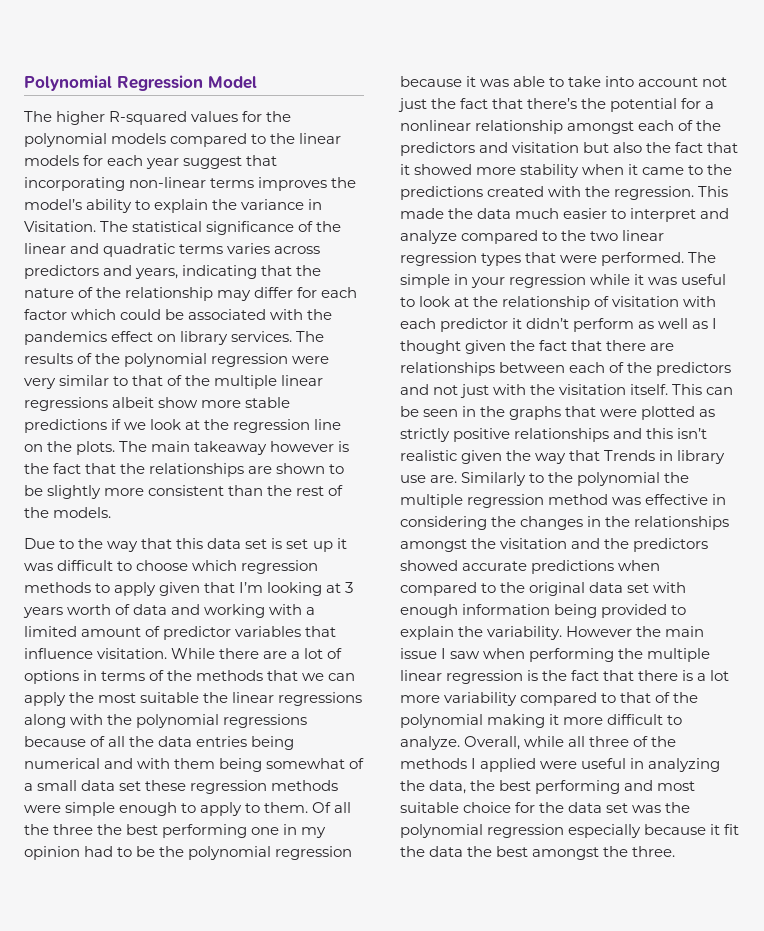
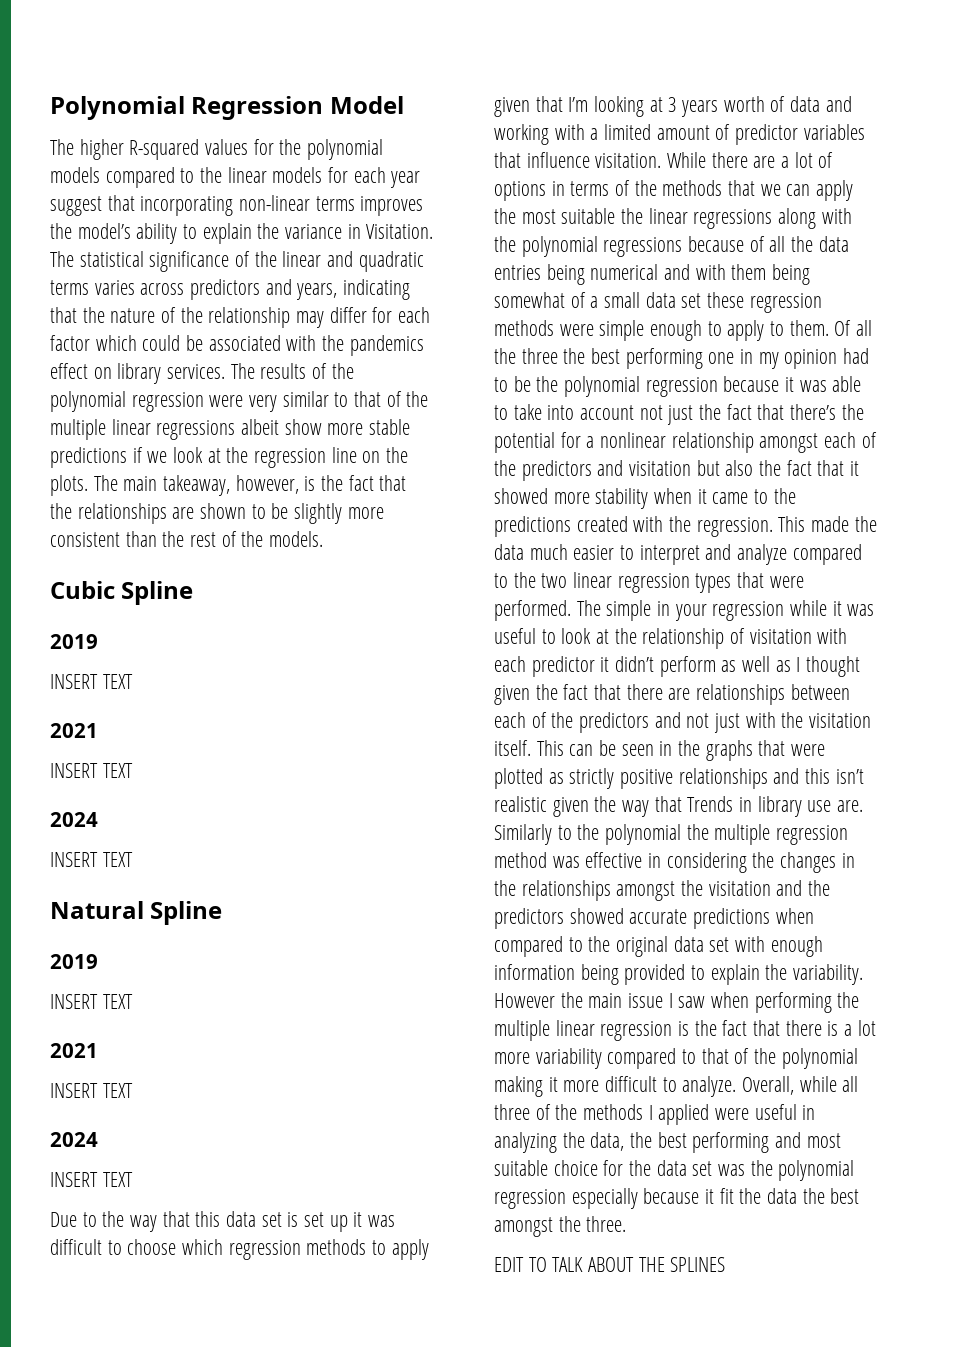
- The main takeaway however is the fact that the relationships are shown to be slightly more consistent than the rest of the models.
+ The main takeaway, however, is the fact that the relationships are shown to be slightly more consistent than the rest of the models.
+ Cubic Spline
+ 2019
+ INSERT TEXT
+ 2021
+ INSERT TEXT
+ 2024
+ INSERT TEXT
+ Natural Spline
+ 2019
+ INSERT TEXT
+ 2021
+ INSERT TEXT
+ 2024
+ INSERT TEXT
+ EDIT TO TALK ABOUT THE SPLINES

